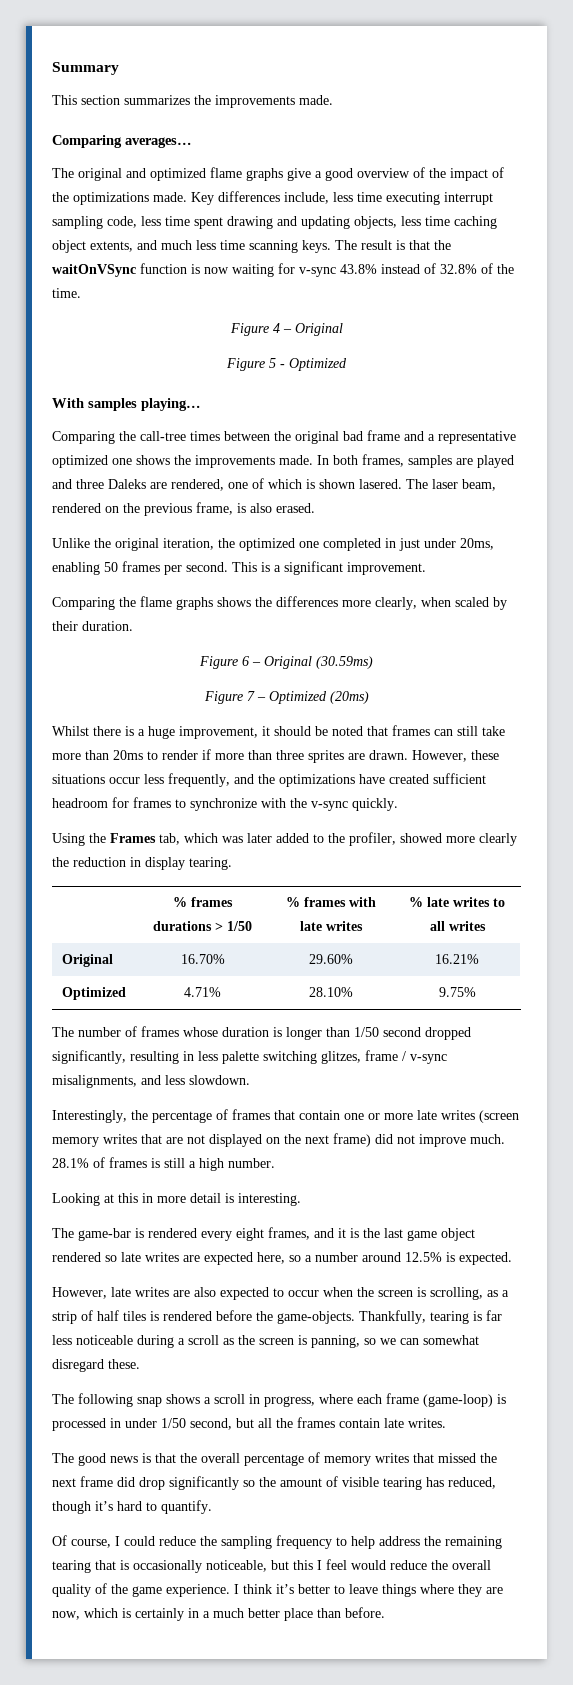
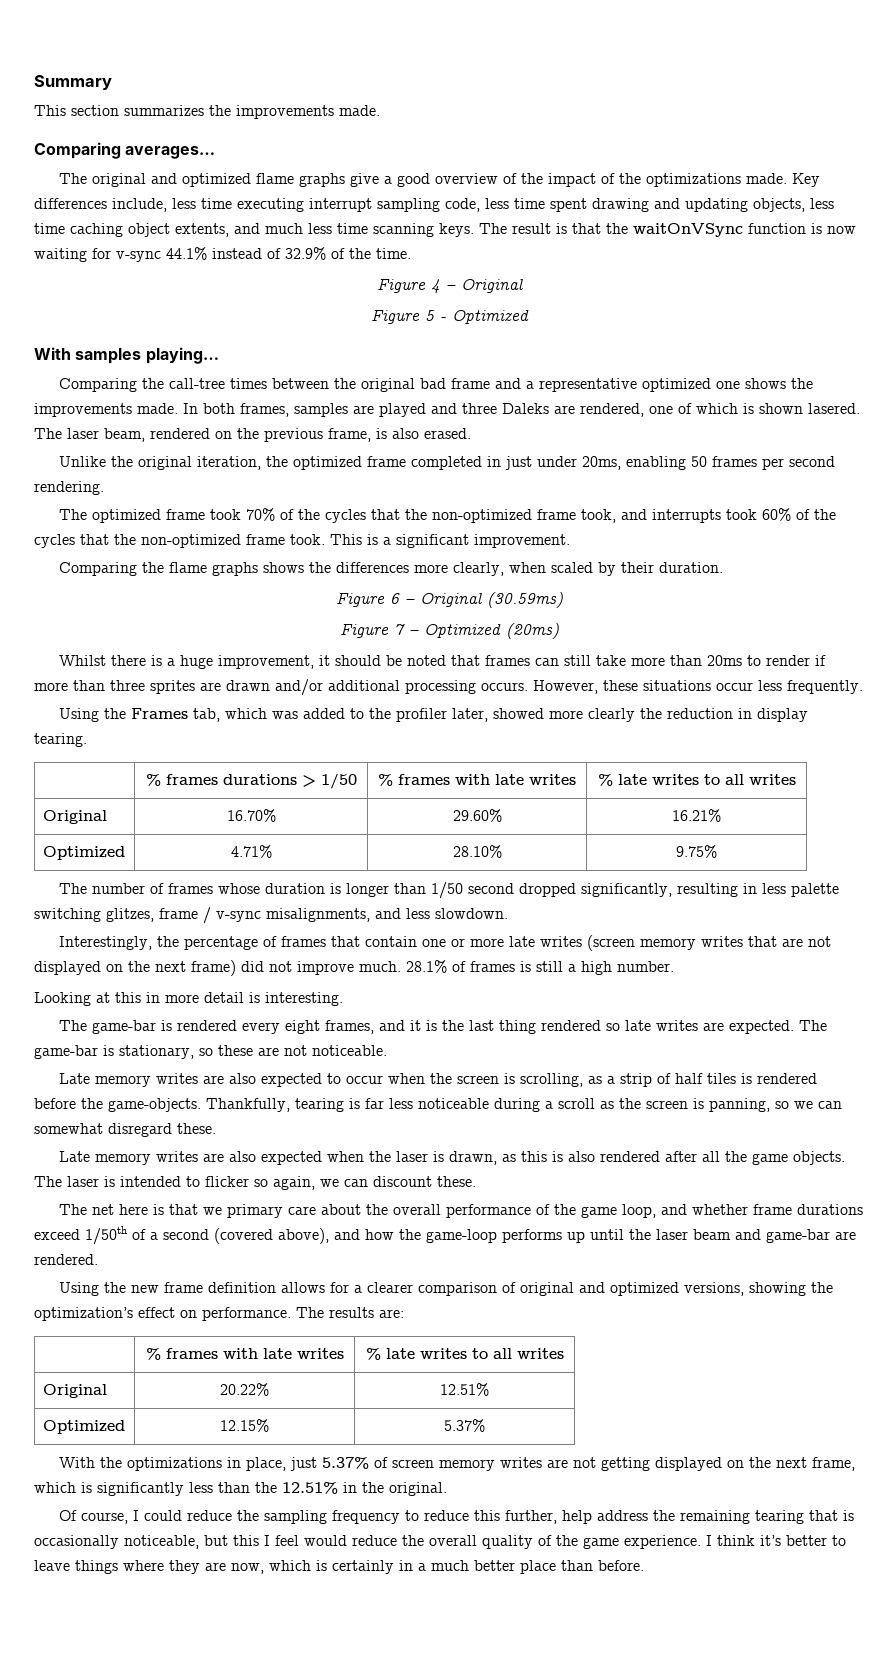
- The result is that the waitOnVSync function is now waiting for v-sync 43.8% instead of 32.8% of the time.
+ The result is that the waitOnVSync function is now waiting for v-sync 44.1% instead of 32.9% of the time.
- Unlike the original iteration, the optimized one completed in just under 20ms, enabling 50 frames per second.
+ Unlike the original iteration, the optimized frame completed in just under 20ms, enabling 50 frames per second rendering.
+ The optimized frame took 70% of the cycles that the non-optimized frame took, and interrupts took 60% of the cycles that the non-optimized frame took.
- Whilst there is a huge improvement, it should be noted that frames can still take more than 20ms to render if more than three sprites are drawn.
+ Whilst there is a huge improvement, it should be noted that frames can still take more than 20ms to render if more than three sprites are drawn and/or additional processing occurs.
- However, these situations occur less frequently, and the optimizations have created sufficient headroom for frames to synchronize with the v-sync quickly.
+ However, these situations occur less frequently.
- Using the Frames tab, which was later added to the profiler, showed more clearly the reduction in display tearing.
+ Using the Frames tab, which was added to the profiler later, showed more clearly the reduction in display tearing.
- The game-bar is rendered every eight frames, and it is the last game object rendered so late writes are expected here, so a number around 12.5% is expected.
- However, late writes are also expected to occur when the screen is scrolling, as a strip of half tiles is rendered before the game-objects.
+ The game-bar is rendered every eight frames, and it is the last thing rendered so late writes are expected. The game-bar is stationary, so these are not noticeable.
+ Late memory writes are also expected to occur when the screen is scrolling, as a strip of half tiles is rendered before the game-objects.
- The following snap shows a scroll in progress, where each frame (game-loop) is processed in under 1/50 second, but all the frames contain late writes.
- The good news is that the overall percentage of memory writes that missed the next frame did drop significantly so the amount of visible tearing has reduced, though it’s hard to quantify.
+ Late memory writes are also expected when the laser is drawn, as this is also rendered after all the game objects. The laser is intended to flicker so again, we can discount these.
+ The net here is that we primary care about the overall performance of the game loop, and whether frame durations exceed 1/50th of a second (covered above), and how the game-loop performs up until the laser beam and game-bar are rendered.
+ Using the new frame definition allows for a clearer comparison of original and optimized versions, showing the optimization’s effect on performance. The results are:
+ | % frames with late writes | % late writes to all writes
+ Original | 20.22% | 12.51%
+ Optimized | 12.15% | 5.37%
+ With the optimizations in place, just 5.37% of screen memory writes are not getting displayed on the next frame, which is significantly less than the 12.51% in the original.
- Of course, I could reduce the sampling frequency to help address the remaining tearing that is occasionally noticeable, but this I feel would reduce the overall quality of the game experience.
+ Of course, I could reduce the sampling frequency to reduce this further, help address the remaining tearing that is occasionally noticeable, but this I feel would reduce the overall quality of the game experience.

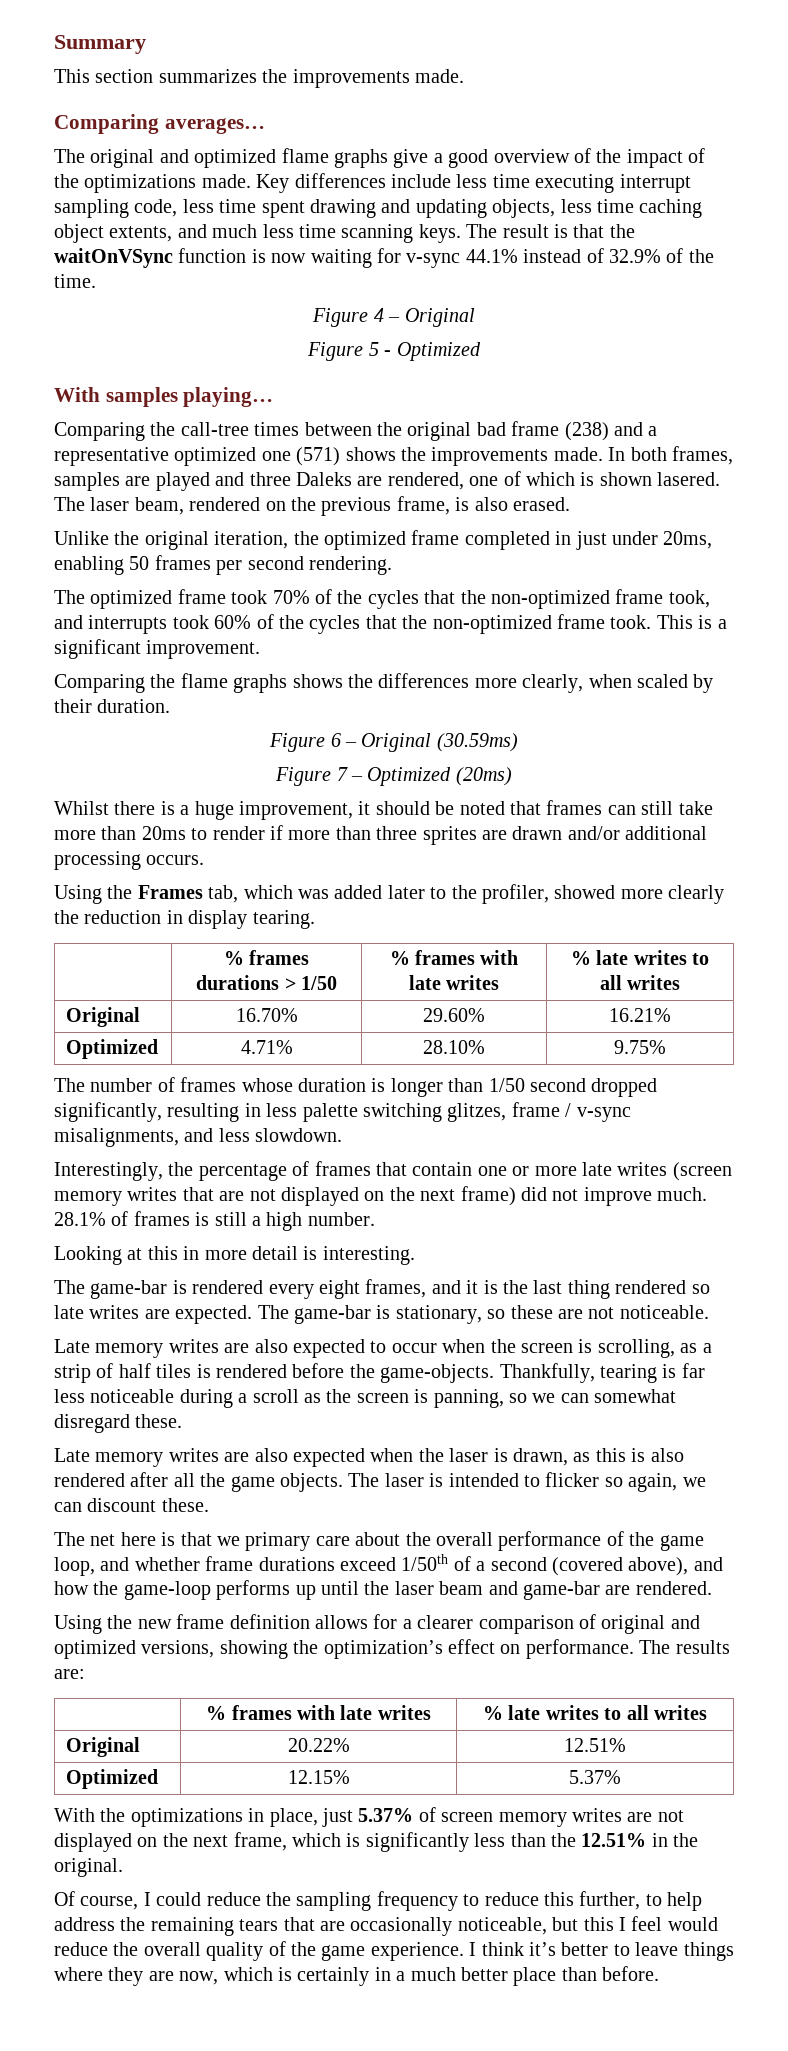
- Key differences include, less time executing interrupt sampling code, less time spent drawing and updating objects, less time caching object extents, and much less time scanning keys.
+ Key differences include less time executing interrupt sampling code, less time spent drawing and updating objects, less time caching object extents, and much less time scanning keys.
- Comparing the call-tree times between the original bad frame and a representative optimized one shows the improvements made.
+ Comparing the call-tree times between the original bad frame (238) and a representative optimized one (571) shows the improvements made.
- However, these situations occur less frequently.
- Using the Frames tab, which was added to the profiler later, showed more clearly the reduction in display tearing.
+ Using the Frames tab, which was added later to the profiler, showed more clearly the reduction in display tearing.
- With the optimizations in place, just 5.37% of screen memory writes are not getting displayed on the next frame, which is significantly less than the 12.51% in the original.
+ With the optimizations in place, just 5.37% of screen memory writes are not displayed on the next frame, which is significantly less than the 12.51% in the original.
- Of course, I could reduce the sampling frequency to reduce this further, help address the remaining tearing that is occasionally noticeable, but this I feel would reduce the overall quality of the game experience.
+ Of course, I could reduce the sampling frequency to reduce this further, to help address the remaining tears that are occasionally noticeable, but this I feel would reduce the overall quality of the game experience.

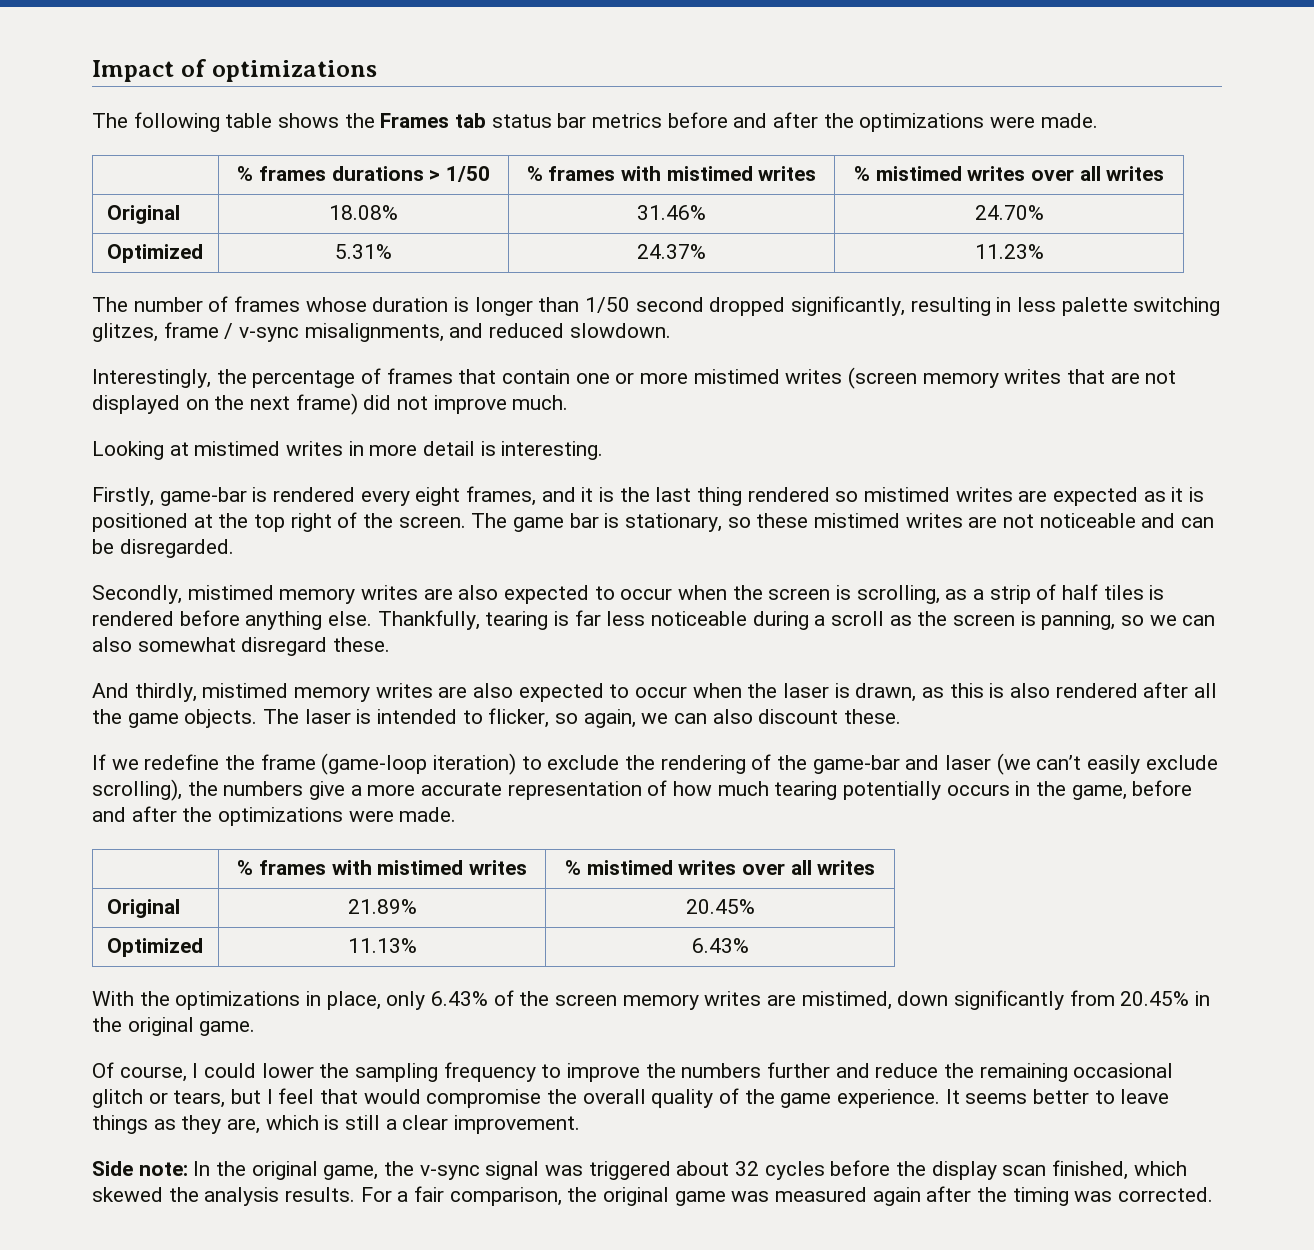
- Summary
- This section summarizes the improvements made.
- Comparing averages…
- The original and optimized flame graphs give a good overview of the impact of the optimizations made. Key differences include less time executing interrupt sampling code, less time spent drawing and updating objects, less time caching object extents, and much less time scanning keys. The result is that the waitOnVSync function is now waiting for v-sync 44.1% instead of 32.9% of the time.
- Figure 4 – Original
- Figure 5 - Optimized
- With samples playing…
- Comparing the call-tree times between the original bad frame (238) and a representative optimized one (571) shows the improvements made. In both frames, samples are played and three Daleks are rendered, one of which is shown lasered. The laser beam, rendered on the previous frame, is also erased.
- Unlike the original iteration, the optimized frame completed in just under 20ms, enabling 50 frames per second rendering.
- The optimized frame took 70% of the cycles that the non-optimized frame took, and interrupts took 60% of the cycles that the non-optimized frame took. This is a significant improvement.
- Comparing the flame graphs shows the differences more clearly, when scaled by their duration.
- Figure 6 – Original (30.59ms)
- Figure 7 – Optimized (20ms)
- Whilst there is a huge improvement, it should be noted that frames can still take more than 20ms to render if more than three sprites are drawn and/or additional processing occurs.
- Using the Frames tab, which was added later to the profiler, showed more clearly the reduction in display tearing.
+ Impact of optimizations
+ The following table shows the Frames tab status bar metrics before and after the optimizations were made.
- | % frames durations > 1/50 | % frames with late writes | % late writes to all writes
- Original | 16.70% | 29.60% | 16.21%
- Optimized | 4.71% | 28.10% | 9.75%
+ | % frames durations > 1/50 | % frames with mistimed writes | % mistimed writes over all writes
+ Original | 18.08% | 31.46% | 24.70%
+ Optimized | 5.31% | 24.37% | 11.23%
- The number of frames whose duration is longer than 1/50 second dropped significantly, resulting in less palette switching glitzes, frame / v-sync misalignments, and less slowdown.
+ The number of frames whose duration is longer than 1/50 second dropped significantly, resulting in less palette switching glitzes, frame / v-sync misalignments, and reduced slowdown.
- Interestingly, the percentage of frames that contain one or more late writes (screen memory writes that are not displayed on the next frame) did not improve much. 28.1% of frames is still a high number.
+ Interestingly, the percentage of frames that contain one or more mistimed writes (screen memory writes that are not displayed on the next frame) did not improve much.
- Looking at this in more detail is interesting.
+ Looking at mistimed writes in more detail is interesting.
- The game-bar is rendered every eight frames, and it is the last thing rendered so late writes are expected. The game-bar is stationary, so these are not noticeable.
- Late memory writes are also expected to occur when the screen is scrolling, as a strip of half tiles is rendered before the game-objects.
+ Firstly, game-bar is rendered every eight frames, and it is the last thing rendered so mistimed writes are expected as it is positioned at the top right of the screen. The game bar is stationary, so these mistimed writes are not noticeable and can be disregarded.
+ Secondly, mistimed memory writes are also expected to occur when the screen is scrolling, as a strip of half tiles is rendered before anything else.
- Thankfully, tearing is far less noticeable during a scroll as the screen is panning, so we can somewhat disregard these.
+ Thankfully, tearing is far less noticeable during a scroll as the screen is panning, so we can also somewhat disregard these.
- Late memory writes are also expected when the laser is drawn, as this is also rendered after all the game objects.
+ And thirdly, mistimed memory writes are also expected to occur when the laser is drawn, as this is also rendered after all the game objects.
- The laser is intended to flicker so again, we can discount these.
+ The laser is intended to flicker, so again, we can also discount these.
- The net here is that we primary care about the overall performance of the game loop, and whether frame durations exceed 1/50th of a second (covered above), and how the game-loop performs up until the laser beam and game-bar are rendered.
- Using the new frame definition allows for a clearer comparison of original and optimized versions, showing the optimization’s effect on performance. The results are:
- | % frames with late writes | % late writes to all writes
- Original | 20.22% | 12.51%
- Optimized | 12.15% | 5.37%
+ If we redefine the frame (game-loop iteration) to exclude the rendering of the game-bar and laser (we can’t easily exclude scrolling), the numbers give a more accurate representation of how much tearing potentially occurs in the game, before and after the optimizations were made.
+ | % frames with mistimed writes | % mistimed writes over all writes
+ Original | 21.89% | 20.45%
+ Optimized | 11.13% | 6.43%
- With the optimizations in place, just 5.37% of screen memory writes are not displayed on the next frame, which is significantly less than the 12.51% in the original.
+ With the optimizations in place, only 6.43% of the screen memory writes are mistimed, down significantly from 20.45% in the original game.
- Of course, I could reduce the sampling frequency to reduce this further, to help address the remaining tears that are occasionally noticeable, but this I feel would reduce the overall quality of the game experience.
+ Of course, I could lower the sampling frequency to improve the numbers further and reduce the remaining occasional glitch or tears, but I feel that would compromise the overall quality of the game experience.
- I think it’s better to leave things where they are now, which is certainly in a much better place than before.
+ It seems better to leave things as they are, which is still a clear improvement.
+ Side note: In the original game, the v-sync signal was triggered about 32 cycles before the display scan finished, which skewed the analysis results. For a fair comparison, the original game was measured again after the timing was corrected.

